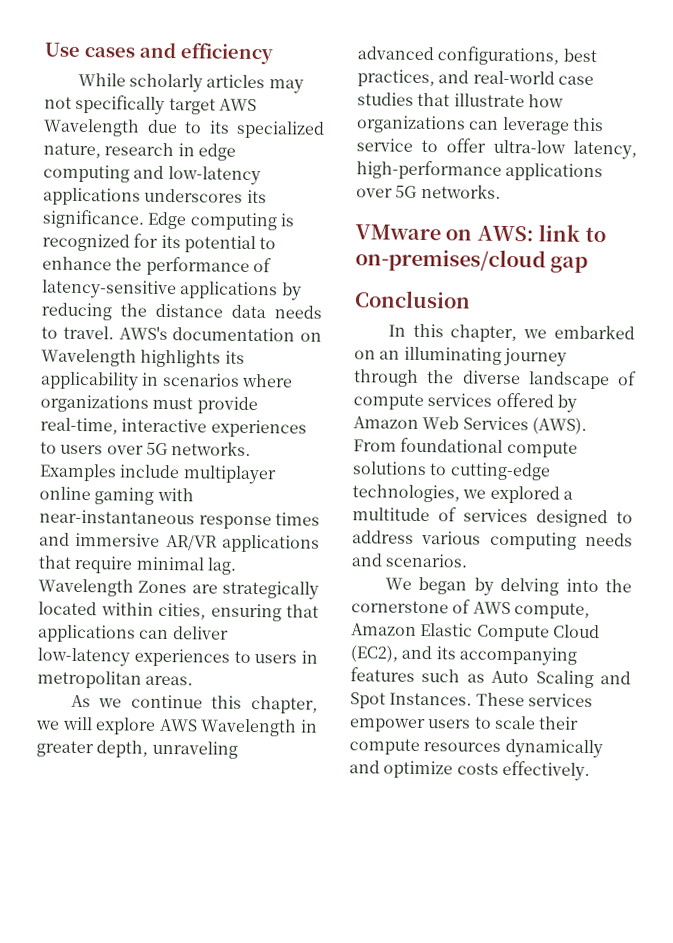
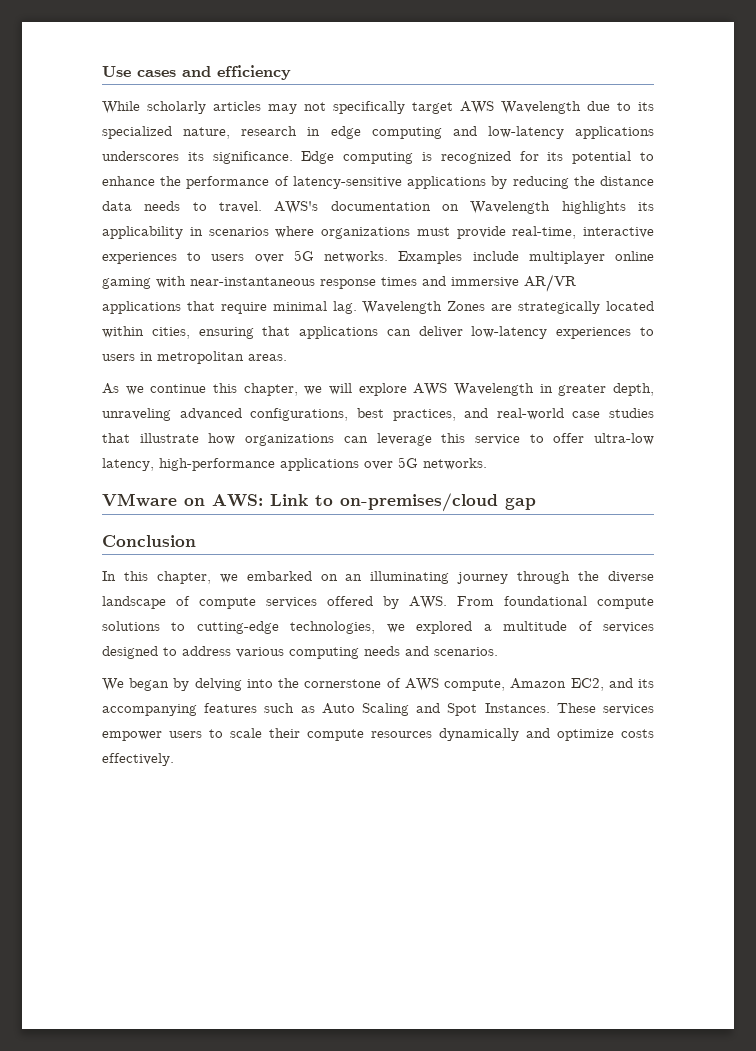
- VMware on AWS: link to on-premises/cloud gap
+ VMware on AWS: Link to on-premises/cloud gap
- In this chapter, we embarked on an illuminating journey through the diverse landscape of compute services offered by Amazon Web Services (AWS). From foundational compute solutions to cutting-edge technologies, we explored a multitude of services designed to address various computing needs and scenarios.
+ In this chapter, we embarked on an illuminating journey through the diverse landscape of compute services offered by AWS. From foundational compute solutions to cutting-edge technologies, we explored a multitude of services designed to address various computing needs and scenarios.
- We began by delving into the cornerstone of AWS compute, Amazon Elastic Compute Cloud (EC2), and its accompanying features such as Auto Scaling and Spot Instances.
+ We began by delving into the cornerstone of AWS compute, Amazon EC2, and its accompanying features such as Auto Scaling and Spot Instances.

